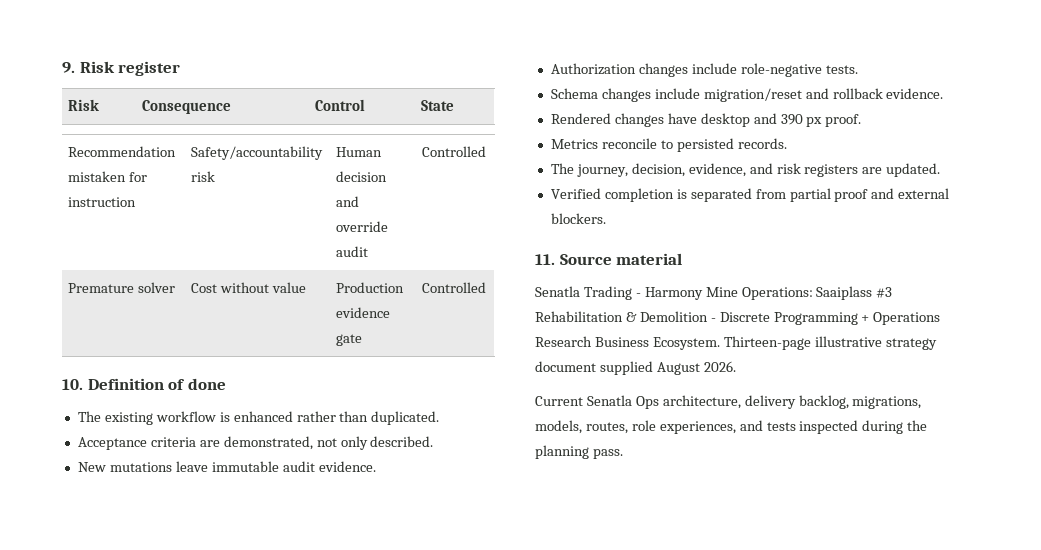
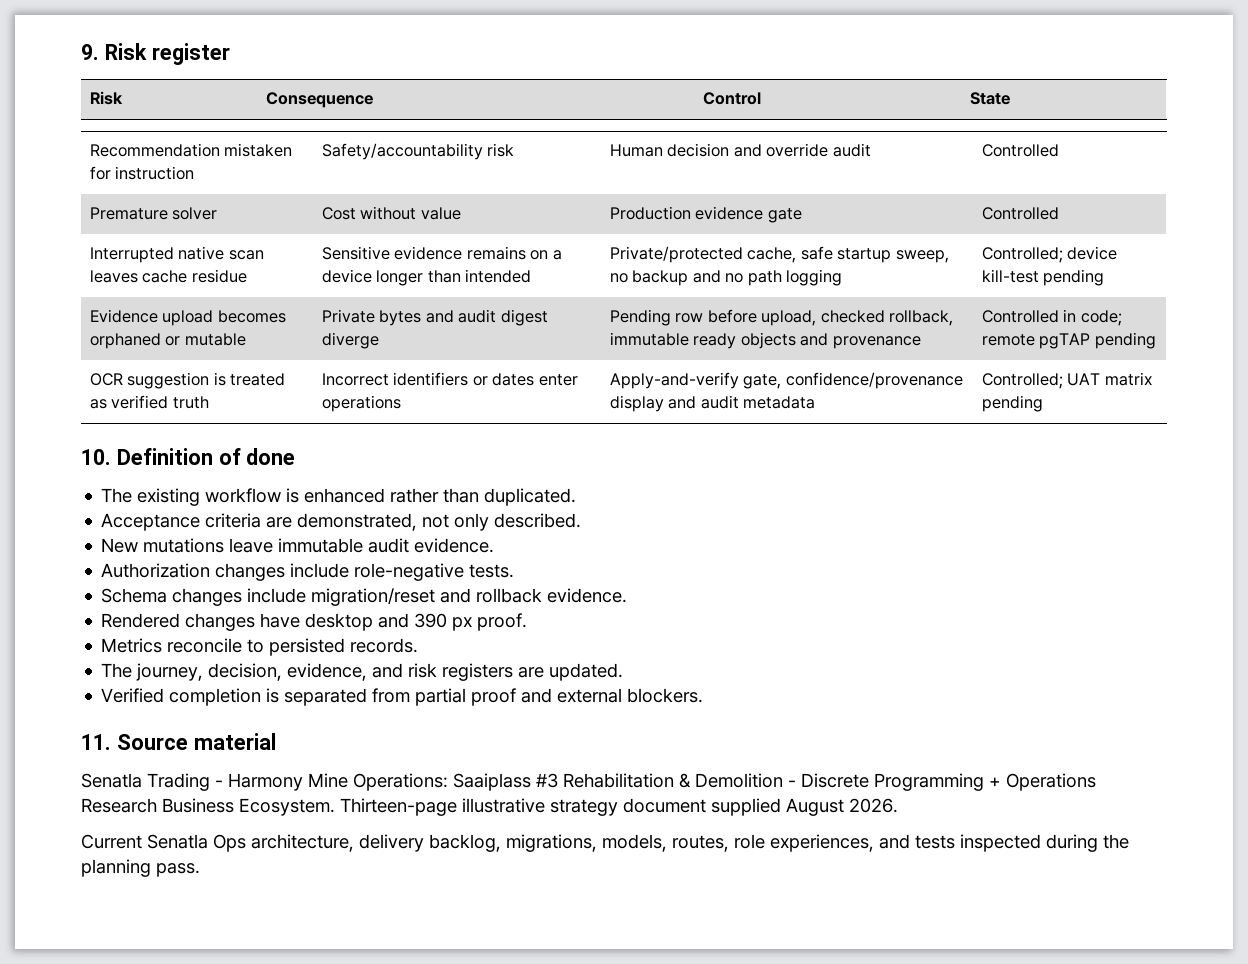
+ Interrupted native scan leaves cache residue | Sensitive evidence remains on a device longer than intended | Private/protected cache, safe startup sweep, no backup and no path logging | Controlled; device kill-test pending
+ Evidence upload becomes orphaned or mutable | Private bytes and audit digest diverge | Pending row before upload, checked rollback, immutable ready objects and provenance | Controlled in code; remote pgTAP pending
+ OCR suggestion is treated as verified truth | Incorrect identifiers or dates enter operations | Apply-and-verify gate, confidence/provenance display and audit metadata | Controlled; UAT matrix pending

